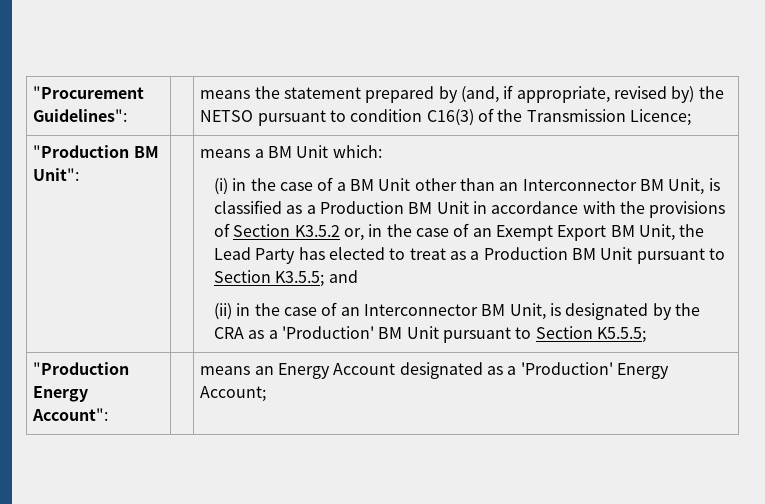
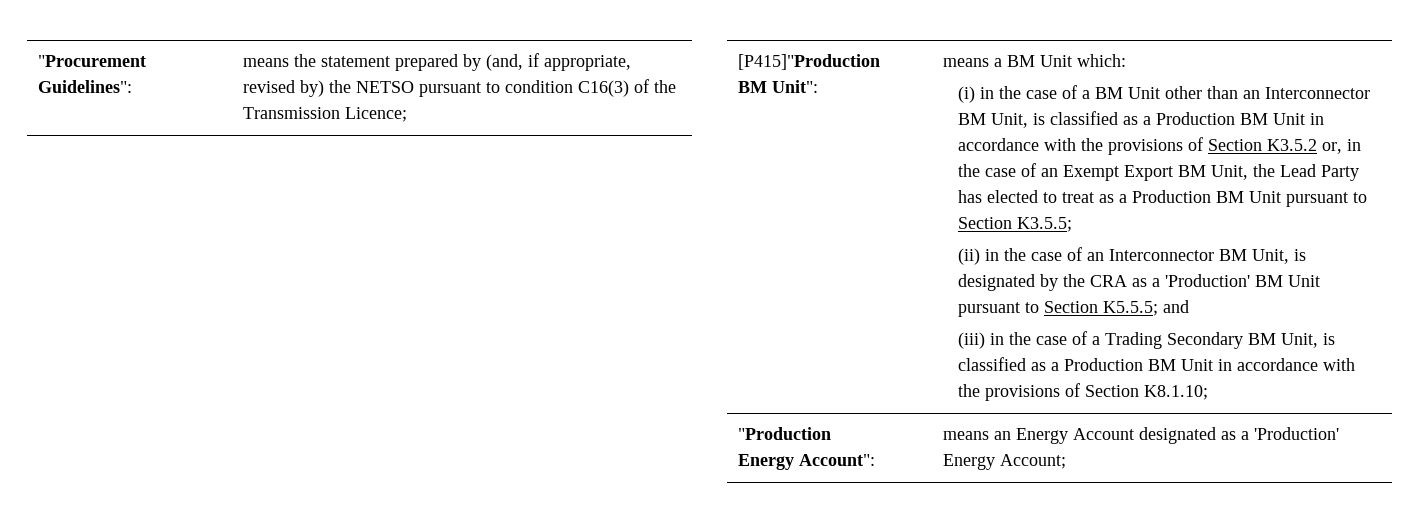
- "Production BM Unit":
+ [P415]"Production BM Unit":
- (i) in the case of a BM Unit other than an Interconnector BM Unit, is classified as a Production BM Unit in accordance with the provisions of Section K3.5.2 or, in the case of an Exempt Export BM Unit, the Lead Party has elected to treat as a Production BM Unit pursuant to Section K3.5.5; and
+ (i) in the case of a BM Unit other than an Interconnector BM Unit, is classified as a Production BM Unit in accordance with the provisions of Section K3.5.2 or, in the case of an Exempt Export BM Unit, the Lead Party has elected to treat as a Production BM Unit pursuant to Section K3.5.5;
- (ii) in the case of an Interconnector BM Unit, is designated by the CRA as a 'Production' BM Unit pursuant to Section K5.5.5;
+ (ii) in the case of an Interconnector BM Unit, is designated by the CRA as a 'Production' BM Unit pursuant to Section K5.5.5; and
+ (iii) in the case of a Trading Secondary BM Unit, is classified as a Production BM Unit in accordance with the provisions of Section K8.1.10;

